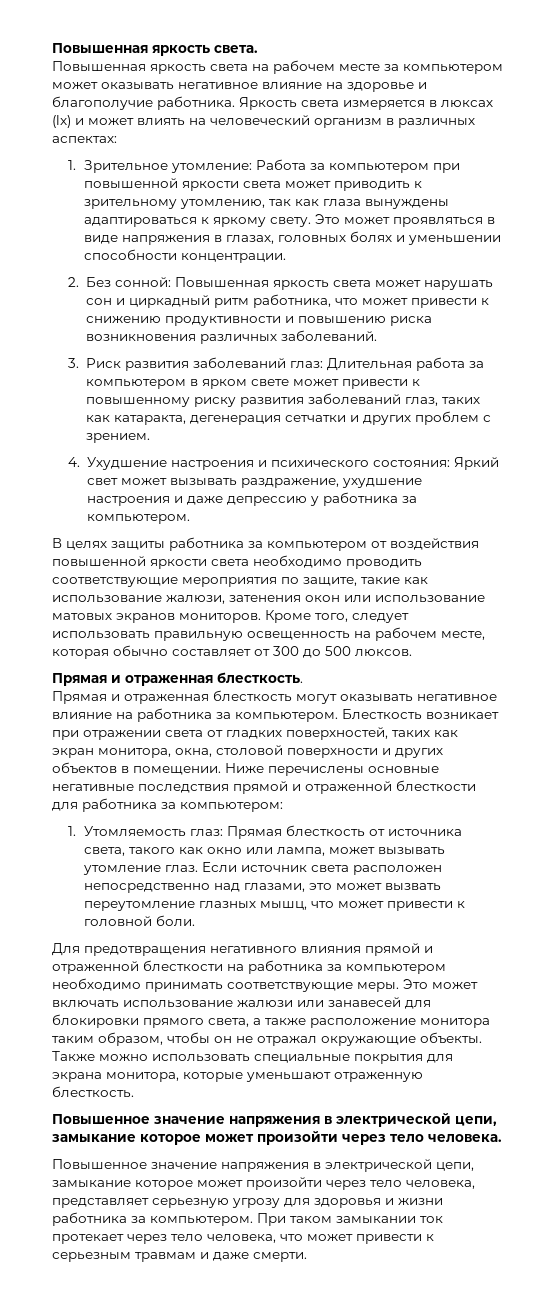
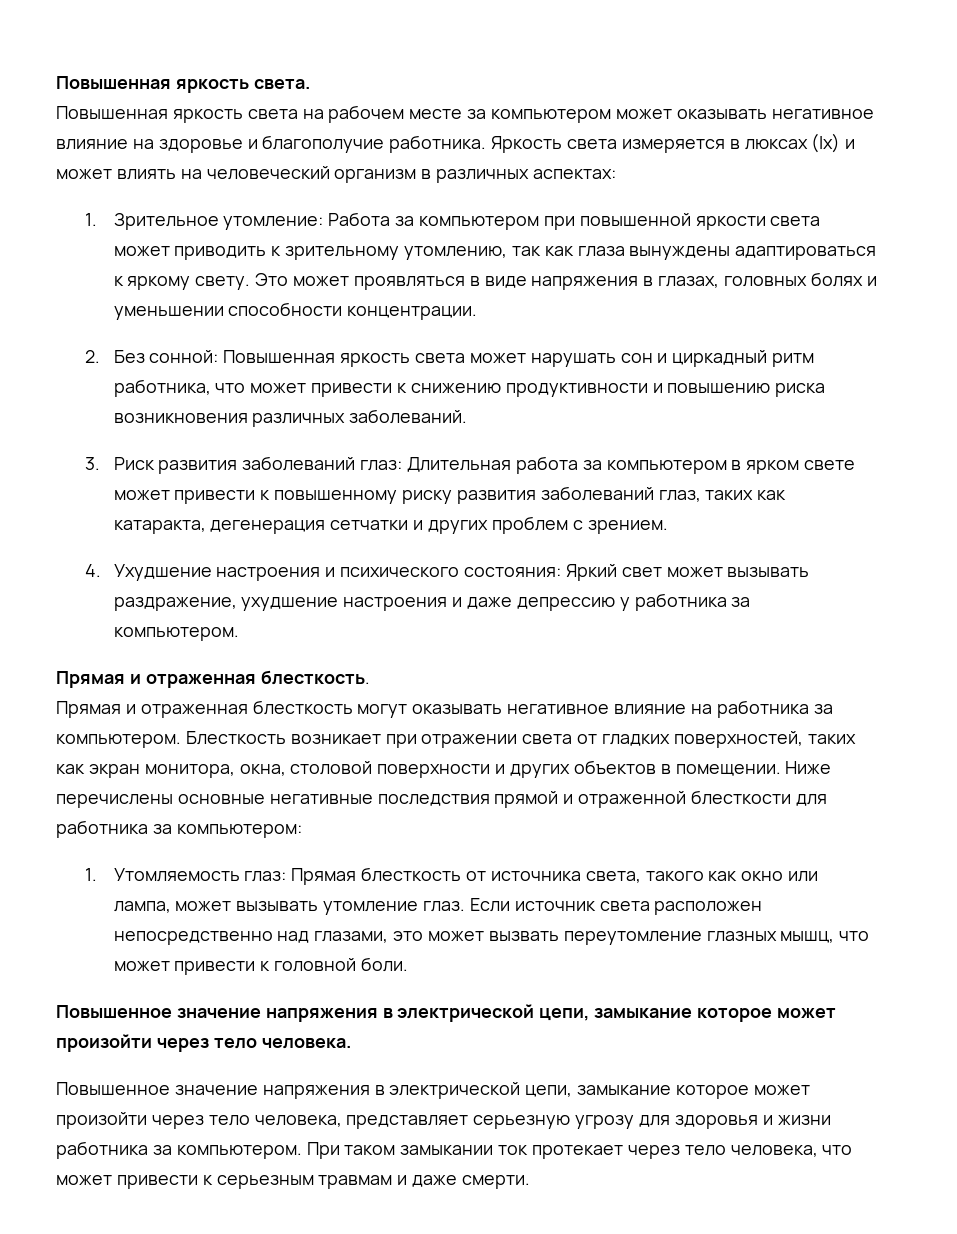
- В целях защиты работника за компьютером от воздействия повышенной яркости света необходимо проводить соответствующие мероприятия по защите, такие как использование жалюзи, затенения окон или использование матовых экранов мониторов. Кроме того, следует использовать правильную освещенность на рабочем месте, которая обычно составляет от 300 до 500 люксов.
- Для предотвращения негативного влияния прямой и отраженной блесткости на работника за компьютером необходимо принимать соответствующие меры. Это может включать использование жалюзи или занавесей для блокировки прямого света, а также расположение монитора таким образом, чтобы он не отражал окружающие объекты. Также можно использовать специальные покрытия для экрана монитора, которые уменьшают отраженную блесткость.

